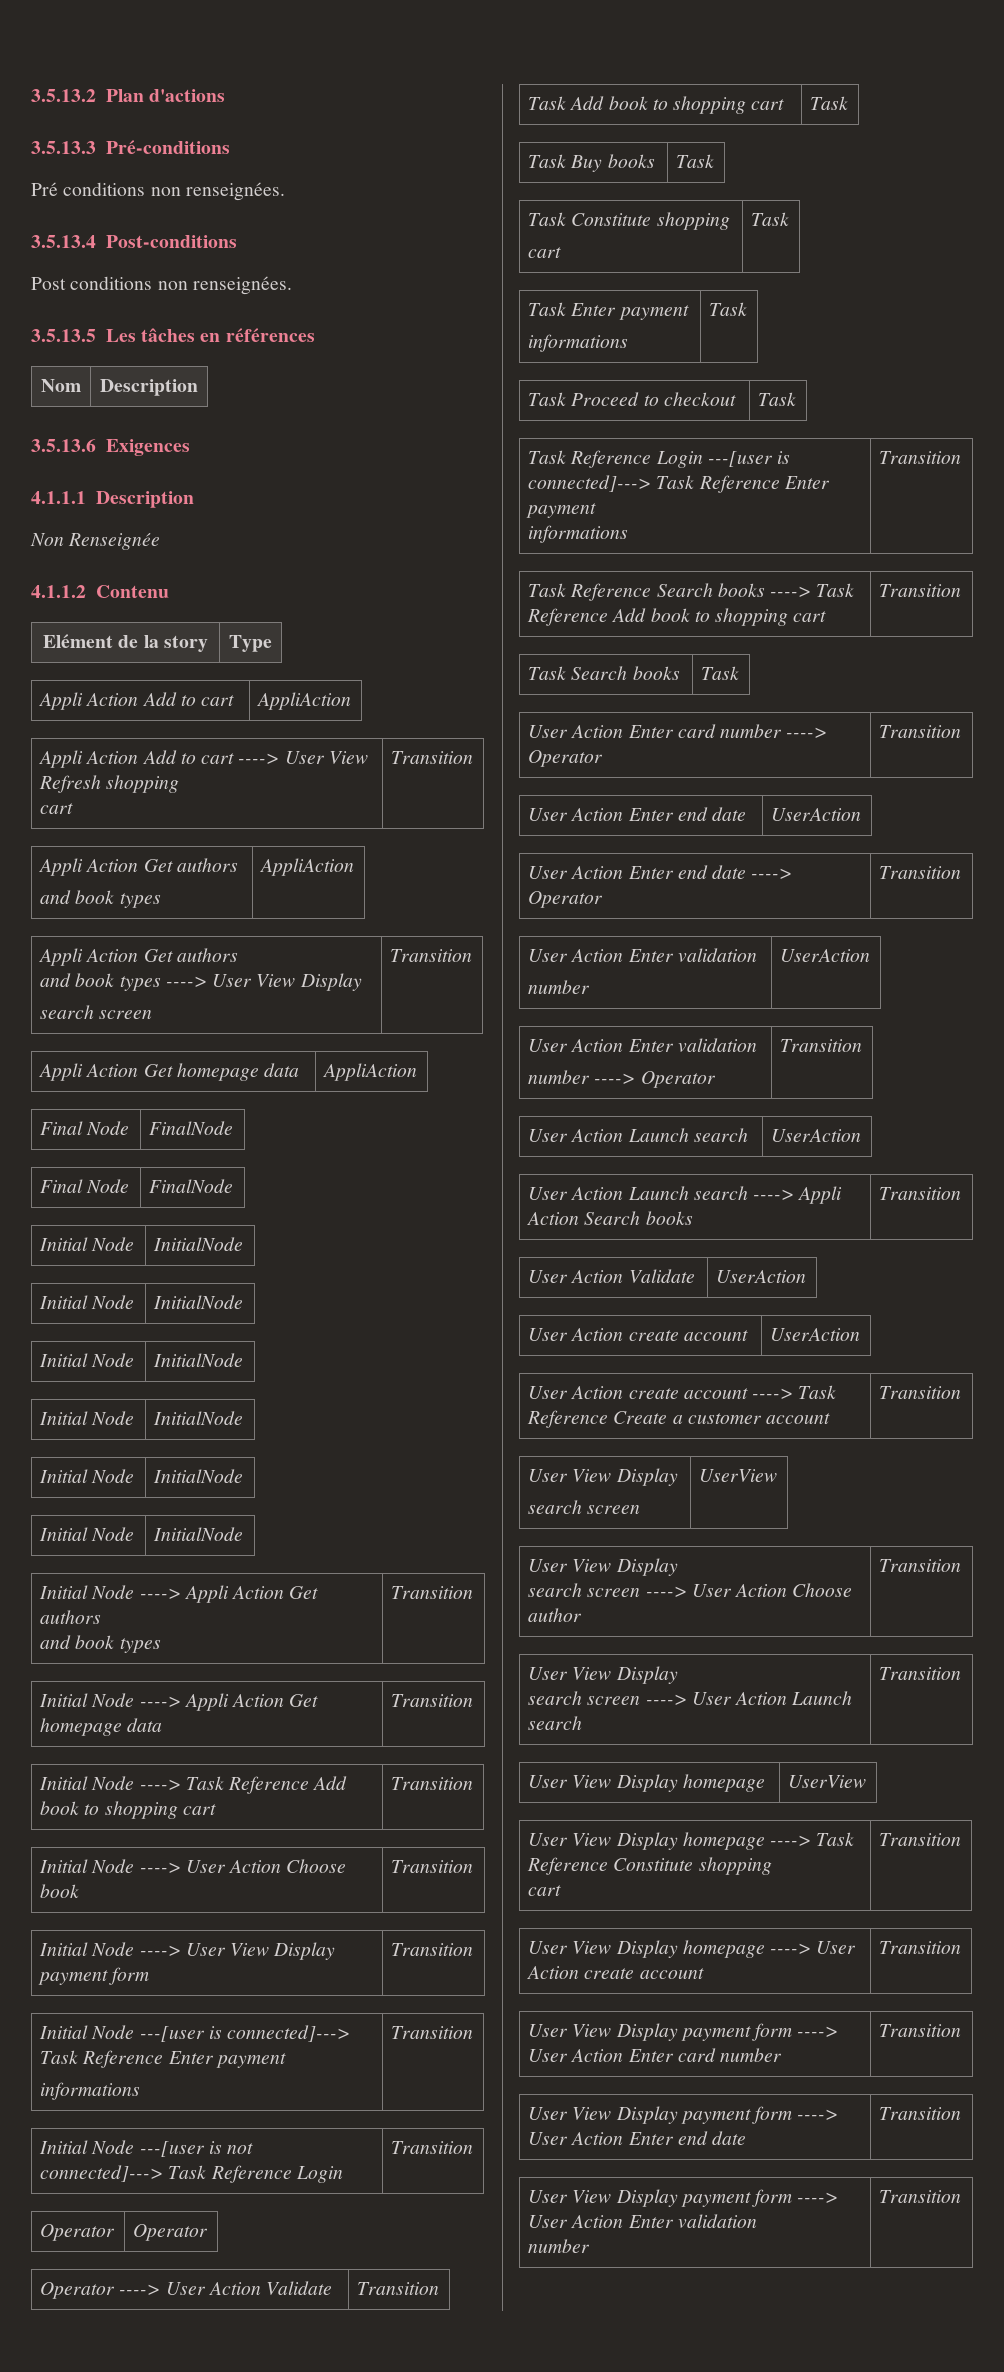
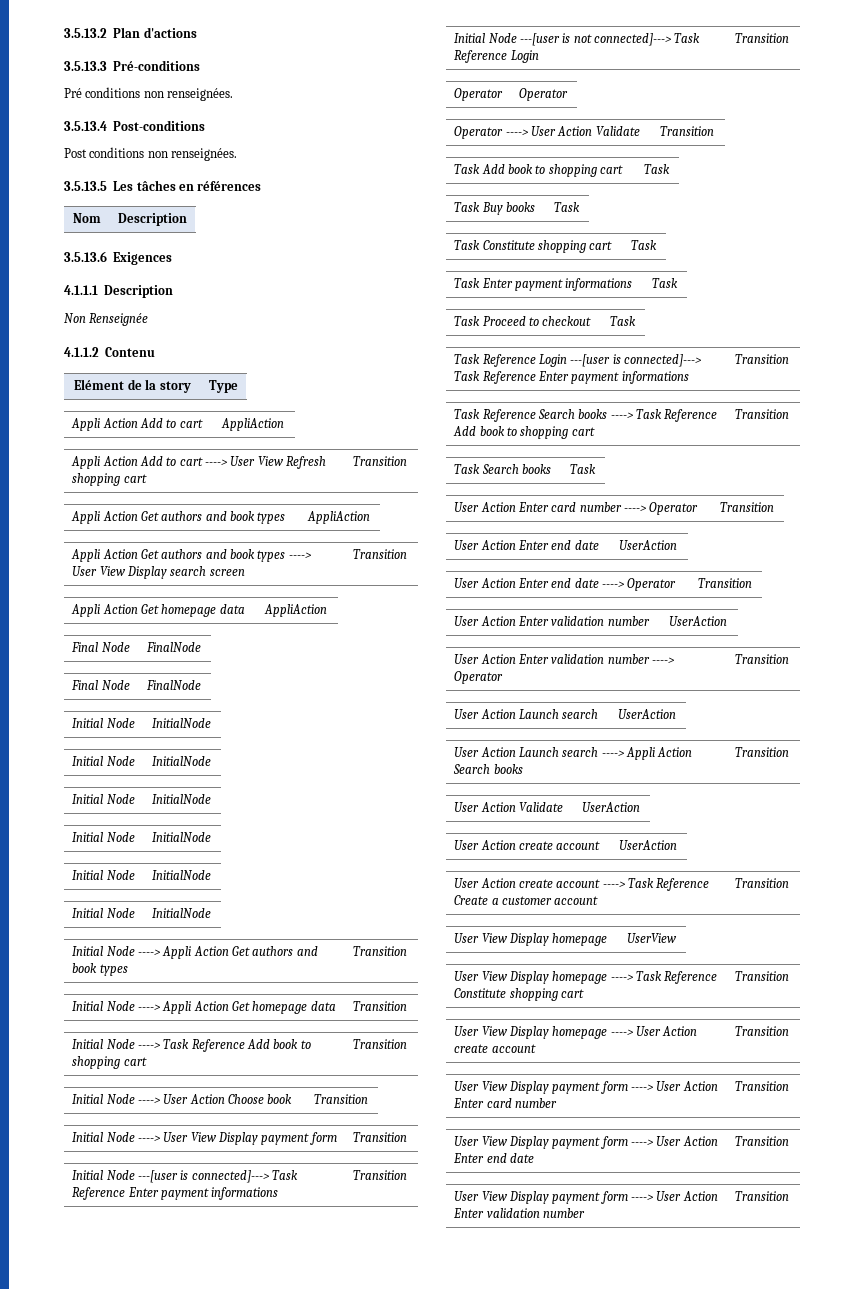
- Appli Action Add to cart ----> User View Refresh shopping
- cart | Transition
- Appli Action Get authors
- and book types | AppliAction
- Appli Action Get authors
- and book types ----> User View Display
- search screen | Transition
+ Appli Action Add to cart ----> User View Refresh shopping cart | Transition
+ Appli Action Get authors and book types | AppliAction
+ Appli Action Get authors and book types ----> User View Display search screen | Transition
- Initial Node ----> Appli Action Get authors
- and book types | Transition
+ Initial Node ----> Appli Action Get authors and book types | Transition
- Initial Node ---[user is connected]---> Task Reference Enter payment
- informations | Transition
+ Initial Node ---[user is connected]---> Task Reference Enter payment informations | Transition
- Task Constitute shopping
- cart | Task
+ Task Constitute shopping cart | Task
- Task Enter payment
- informations | Task
+ Task Enter payment informations | Task
- Task Reference Login ---[user is connected]---> Task Reference Enter payment
- informations | Transition
+ Task Reference Login ---[user is connected]---> Task Reference Enter payment informations | Transition
  User Action Enter end date ----> Operator | Transition
- User Action Enter validation
- number | UserAction
- User Action Enter validation
- number ----> Operator | Transition
+ User Action Enter validation number | UserAction
+ User Action Enter validation number ----> Operator | Transition
  User Action create account ----> Task Reference Create a customer account | Transition
- User View Display
- search screen | UserView
- User View Display
- search screen ----> User Action Choose author | Transition
- User View Display
- search screen ----> User Action Launch search | Transition
- User View Display homepage ----> Task Reference Constitute shopping
- cart | Transition
+ User View Display homepage ----> Task Reference Constitute shopping cart | Transition
- User View Display payment form ----> User Action Enter validation
- number | Transition
+ User View Display payment form ----> User Action Enter validation number | Transition

